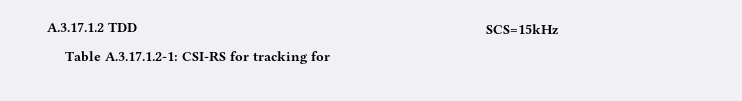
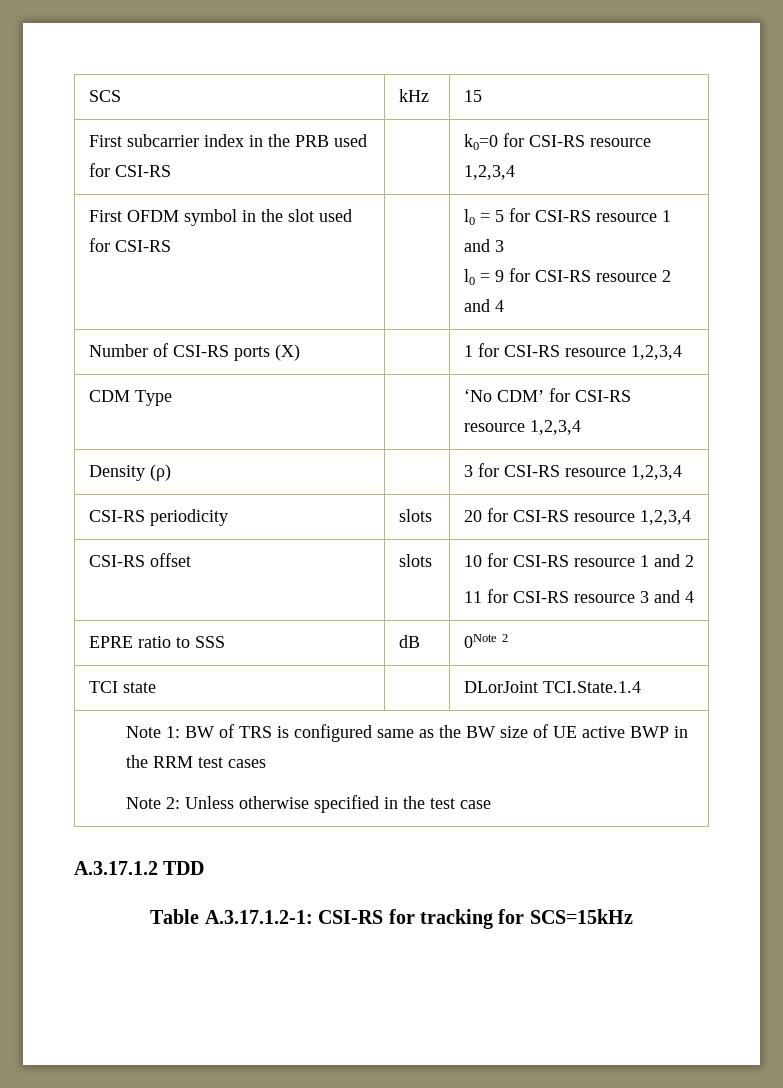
+ SCS | kHz | 15
+ First subcarrier index in the PRB used for CSI-RS | | k0=0 for CSI-RS resource 1,2,3,4
+ First OFDM symbol in the slot used for CSI-RS | | l0 = 5 for CSI-RS resource 1 and 3
+ l0 = 9 for CSI-RS resource 2 and 4
+ Number of CSI-RS ports (X) | | 1 for CSI-RS resource 1,2,3,4
+ CDM Type | | ‘No CDM’ for CSI-RS resource 1,2,3,4
+ Density (ρ) | | 3 for CSI-RS resource 1,2,3,4
+ CSI-RS periodicity | slots | 20 for CSI-RS resource 1,2,3,4
+ CSI-RS offset | slots | 10 for CSI-RS resource 1 and 2
+ 11 for CSI-RS resource 3 and 4
+ EPRE ratio to SSS | dB | 0Note 2
+ TCI state | | DLorJoint TCI.State.1.4
+ Note 1: BW of TRS is configured same as the BW size of UE active BWP in the RRM test cases
+ Note 2: Unless otherwise specified in the test case

